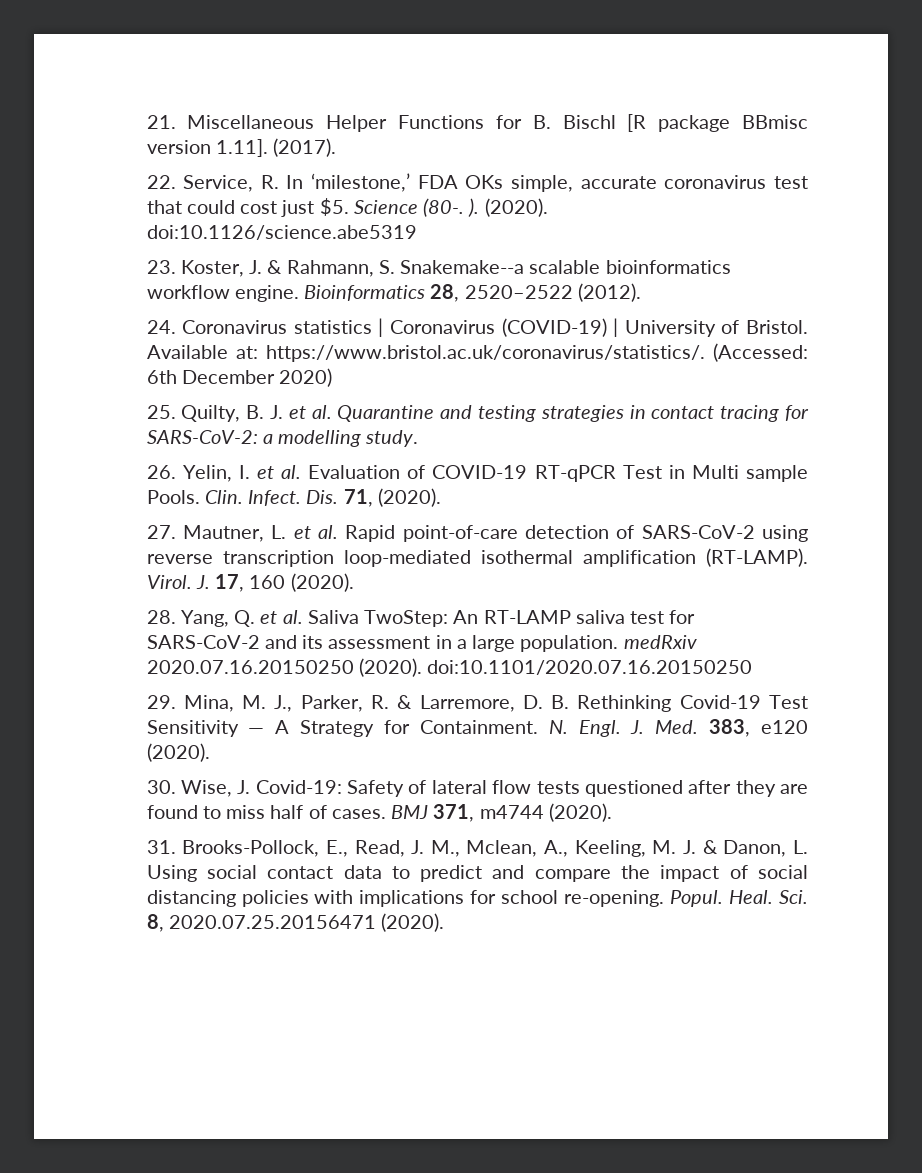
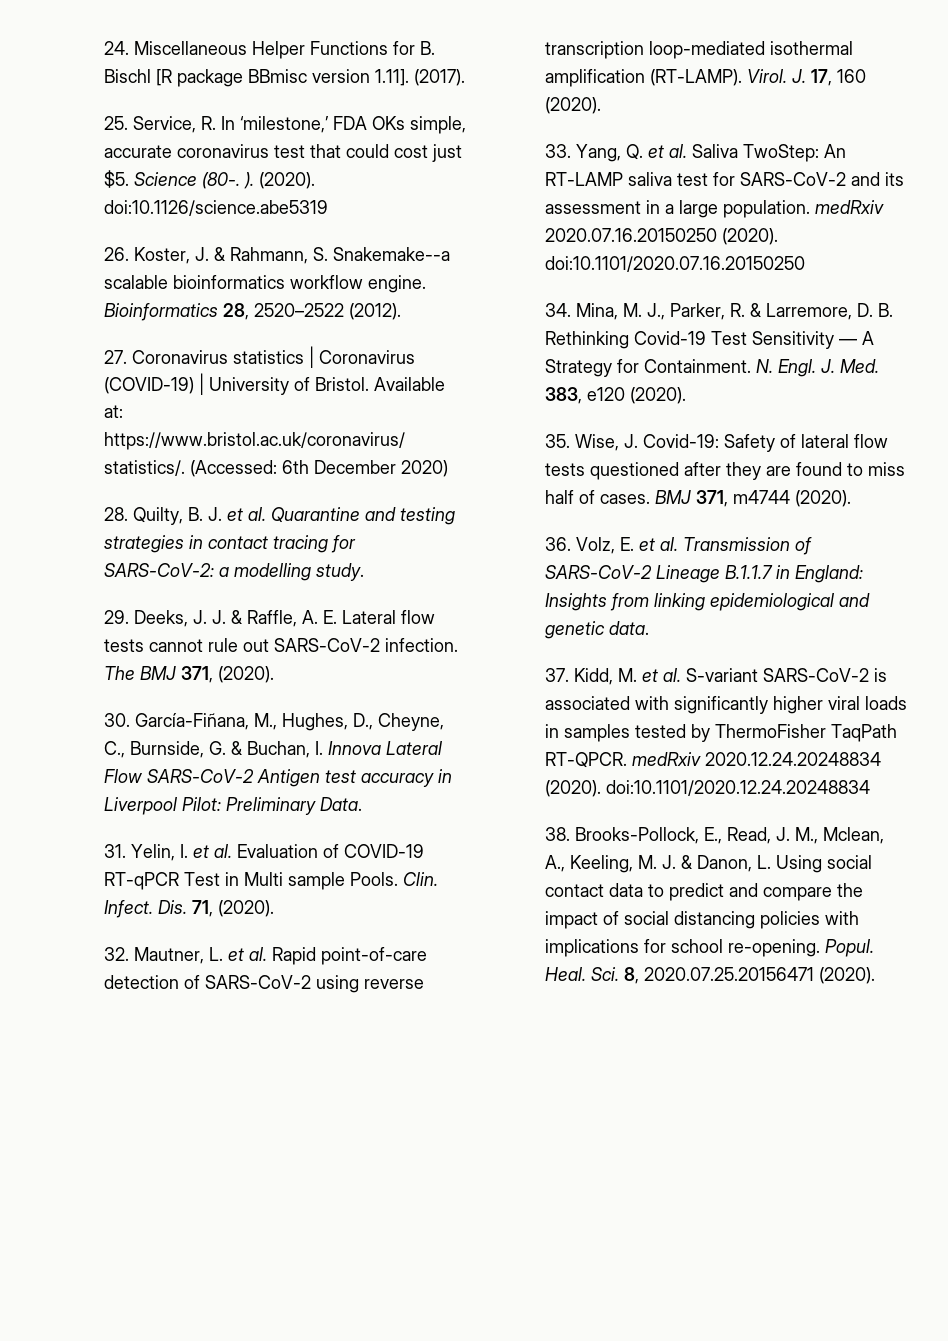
- 21. Miscellaneous Helper Functions for B. Bischl [R package BBmisc version 1.11]. (2017).
+ 24. Miscellaneous Helper Functions for B. Bischl [R package BBmisc version 1.11]. (2017).
- 22. Service, R. In ‘milestone,’ FDA OKs simple, accurate coronavirus test that could cost just $5.
+ 25. Service, R. In ‘milestone,’ FDA OKs simple, accurate coronavirus test that could cost just $5.
- 23. Koster, J. & Rahmann, S. Snakemake--a scalable bioinformatics workflow engine.
+ 26. Koster, J. & Rahmann, S. Snakemake--a scalable bioinformatics workflow engine.
- 24. Coronavirus statistics | Coronavirus (COVID-19) | University of Bristol.
+ 27. Coronavirus statistics | Coronavirus (COVID-19) | University of Bristol.
- 25. Quilty, B. J. et al. Quarantine and testing strategies in contact tracing for SARS-CoV-2: a modelling study.
+ 28. Quilty, B. J. et al. Quarantine and testing strategies in contact tracing for SARS-CoV-2: a modelling study.
- 26. Yelin, I. et al. Evaluation of COVID-19 RT-qPCR Test in Multi sample Pools.
+ 29. Deeks, J. J. & Raffle, A. E. Lateral flow tests cannot rule out SARS-CoV-2 infection. The BMJ 371, (2020).
+ 30. García-Fiñana, M., Hughes, D., Cheyne, C., Burnside, G. & Buchan, I. Innova Lateral Flow SARS-CoV-2 Antigen test accuracy in Liverpool Pilot: Preliminary Data.
+ 31. Yelin, I. et al. Evaluation of COVID-19 RT-qPCR Test in Multi sample Pools.
- 27. Mautner, L. et al. Rapid point-of-care detection of SARS-CoV-2 using reverse transcription loop-mediated isothermal amplification (RT-LAMP).
+ 32. Mautner, L. et al. Rapid point-of-care detection of SARS-CoV-2 using reverse transcription loop-mediated isothermal amplification (RT-LAMP).
- 28. Yang, Q. et al. Saliva TwoStep: An RT-LAMP saliva test for SARS-CoV-2 and its assessment in a large population. medRxiv 2020.07.16.20150250 (2020). doi:10.1101/2020.07.16.20150250
+ 33. Yang, Q. et al. Saliva TwoStep: An RT-LAMP saliva test for SARS-CoV-2 and its assessment in a large population. medRxiv 2020.07.16.20150250 (2020). doi:10.1101/2020.07.16.20150250
- 29. Mina, M. J., Parker, R. & Larremore, D. B. Rethinking Covid-19 Test Sensitivity — A Strategy for Containment.
+ 34. Mina, M. J., Parker, R. & Larremore, D. B. Rethinking Covid-19 Test Sensitivity — A Strategy for Containment.
- 30. Wise, J. Covid-19: Safety of lateral flow tests questioned after they are found to miss half of cases.
+ 35. Wise, J. Covid-19: Safety of lateral flow tests questioned after they are found to miss half of cases.
- 31. Brooks-Pollock, E., Read, J. M., Mclean, A., Keeling, M. J. & Danon, L. Using social contact data to predict and compare the impact of social distancing policies with implications for school re-opening.
+ 36. Volz, E. et al. Transmission of SARS-CoV-2 Lineage B.1.1.7 in England: Insights from linking epidemiological and genetic data.
+ 37. Kidd, M. et al. S-variant SARS-CoV-2 is associated with significantly higher viral loads in samples tested by ThermoFisher TaqPath RT-QPCR. medRxiv 2020.12.24.20248834 (2020). doi:10.1101/2020.12.24.20248834
+ 38. Brooks-Pollock, E., Read, J. M., Mclean, A., Keeling, M. J. & Danon, L. Using social contact data to predict and compare the impact of social distancing policies with implications for school re-opening.

